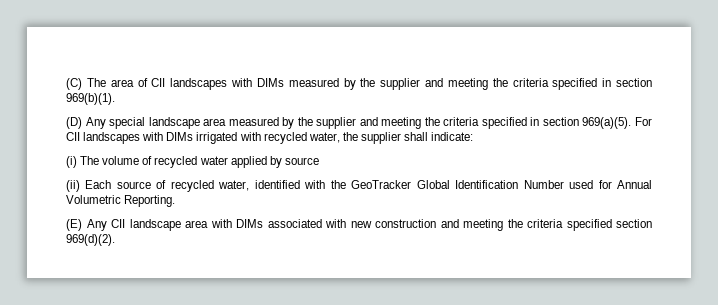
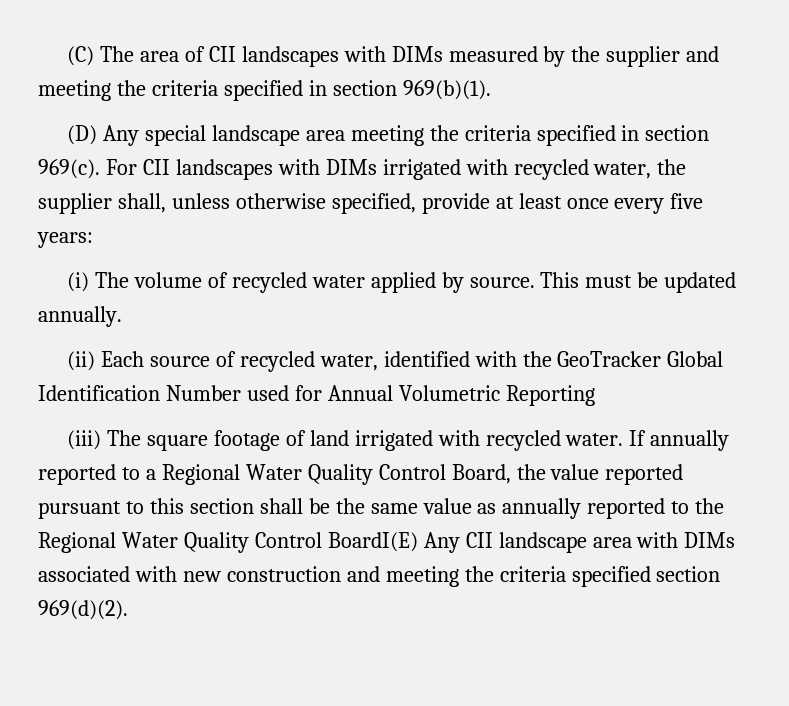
- (D) Any special landscape area measured by the supplier and meeting the criteria specified in section 969(a)(5).
+ (D) Any special landscape area meeting the criteria specified in section 969(c).
- For CII landscapes with DIMs irrigated with recycled water, the supplier shall indicate:
+ For CII landscapes with DIMs irrigated with recycled water, the supplier shall, unless otherwise specified, provide at least once every five years:
- (i) The volume of recycled water applied by source
+ (i) The volume of recycled water applied by source. This must be updated annually.
- (ii) Each source of recycled water, identified with the GeoTracker Global Identification Number used for Annual Volumetric Reporting.
- (E) Any CII landscape area with DIMs associated with new construction and meeting the criteria specified section 969(d)(2).
+ (ii) Each source of recycled water, identified with the GeoTracker Global Identification Number used for Annual Volumetric Reporting
+ (iii) The square footage of land irrigated with recycled water. If annually reported to a Regional Water Quality Control Board, the value reported pursuant to this section shall be the same value as annually reported to the Regional Water Quality Control BoardI(E) Any CII landscape area with DIMs associated with new construction and meeting the criteria specified section 969(d)(2).

